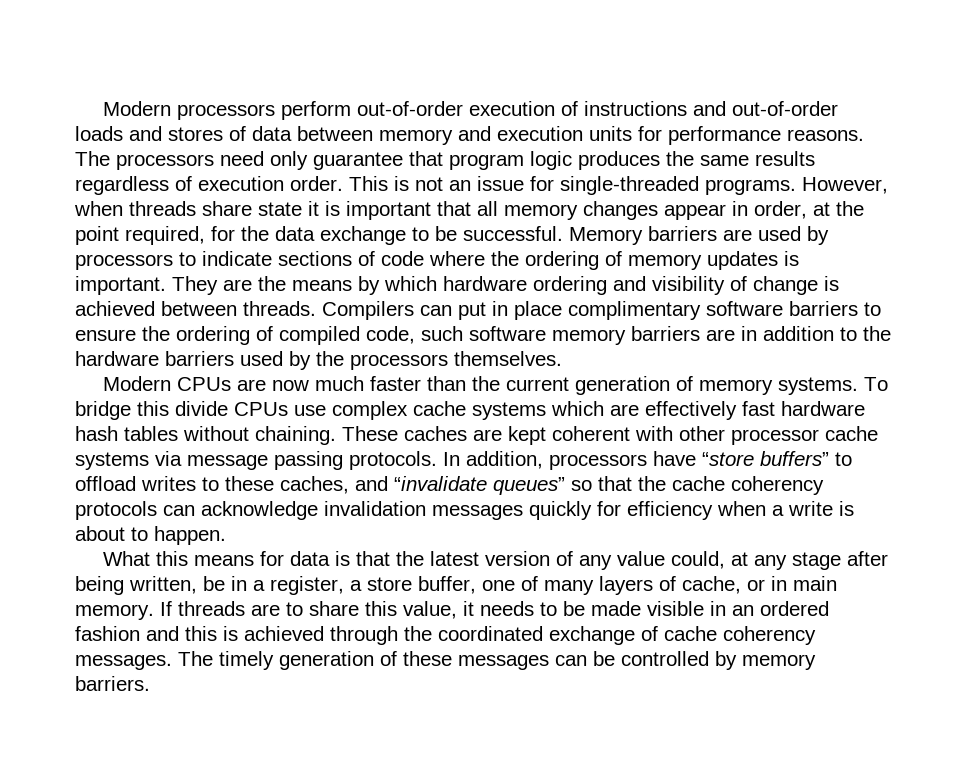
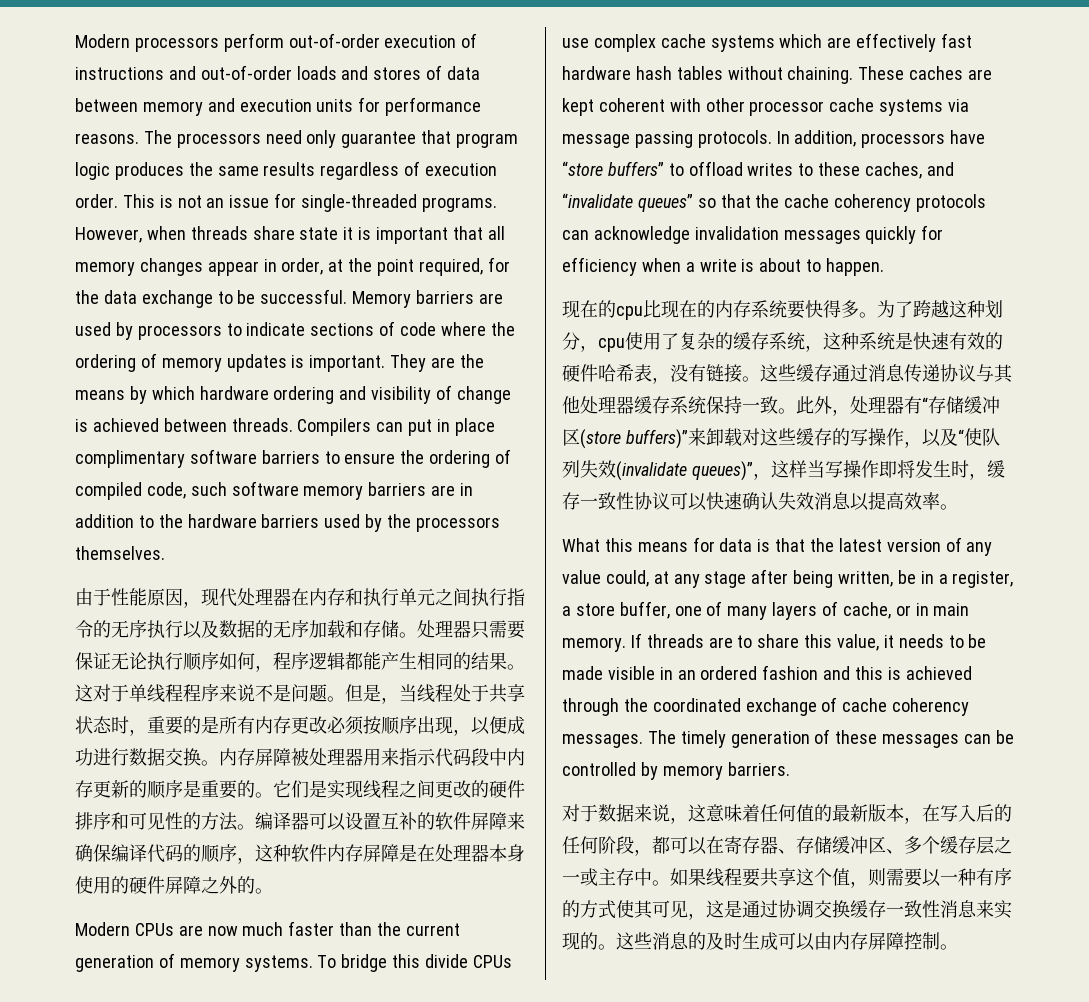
+ 由于性能原因，现代处理器在内存和执行单元之间执行指令的无序执行以及数据的无序加载和存储。处理器只需要保证无论执行顺序如何，程序逻辑都能产生相同的结果。这对于单线程程序来说不是问题。但是，当线程处于共享状态时，重要的是所有内存更改必须按顺序出现，以便成功进行数据交换。内存屏障被处理器用来指示代码段中内存更新的顺序是重要的。它们是实现线程之间更改的硬件排序和可见性的方法。编译器可以设置互补的软件屏障来确保编译代码的顺序，这种软件内存屏障是在处理器本身使用的硬件屏障之外的。
+ 现在的cpu比现在的内存系统要快得多。为了跨越这种划分，cpu使用了复杂的缓存系统，这种系统是快速有效的硬件哈希表，没有链接。这些缓存通过消息传递协议与其他处理器缓存系统保持一致。此外，处理器有“存储缓冲区(store buffers)”来卸载对这些缓存的写操作，以及“使队列失效(invalidate queues)”，这样当写操作即将发生时，缓存一致性协议可以快速确认失效消息以提高效率。
+ 对于数据来说，这意味着任何值的最新版本，在写入后的任何阶段，都可以在寄存器、存储缓冲区、多个缓存层之一或主存中。如果线程要共享这个值，则需要以一种有序的方式使其可见，这是通过协调交换缓存一致性消息来实现的。这些消息的及时生成可以由内存屏障控制。

